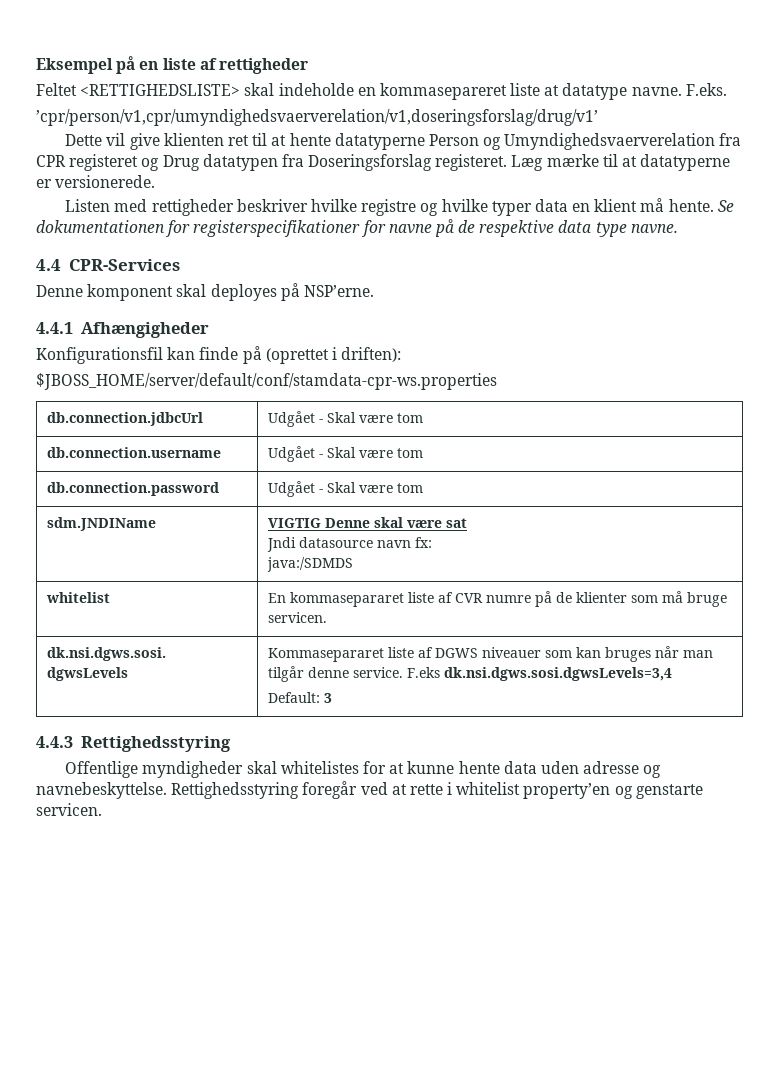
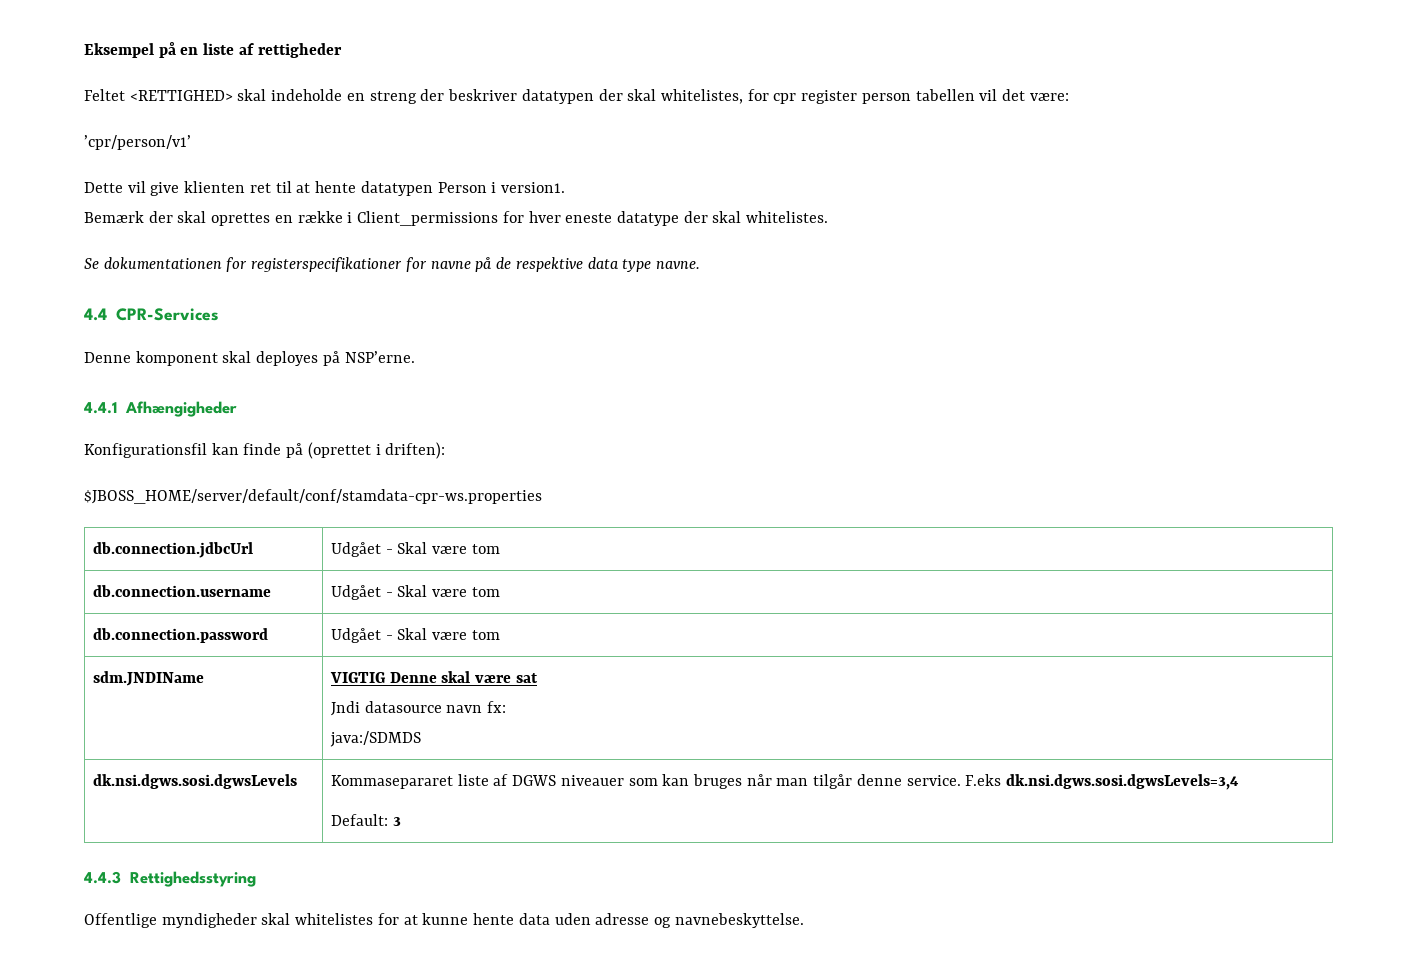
- Feltet <RETTIGHEDSLISTE> skal indeholde en kommasepareret liste at datatype navne. F.eks.
- ’cpr/person/v1,cpr/umyndighedsvaerverelation/v1,doseringsforslag/drug/v1’
+ Feltet <RETTIGHED> skal indeholde en streng der beskriver datatypen der skal whitelistes, for cpr register person tabellen vil det være:
+ ’cpr/person/v1’
- Dette vil give klienten ret til at hente datatyperne Person og Umyndighedsvaerverelation fra CPR registeret og Drug datatypen fra Doseringsforslag registeret. Læg mærke til at datatyperne er versionerede.
- Listen med rettigheder beskriver hvilke registre og hvilke typer data en klient må hente. Se dokumentationen for registerspecifikationer for navne på de respektive data type navne.
+ Dette vil give klienten ret til at hente datatypen Person i version1.
+ Bemærk der skal oprettes en række i Client_permissions for hver eneste datatype der skal whitelistes.
+ Se dokumentationen for registerspecifikationer for navne på de respektive data type navne.
- whitelist | En kommasepararet liste af CVR numre på de klienter som må bruge servicen.
- Rettighedsstyring foregår ved at rette i whitelist property’en og genstarte servicen.

